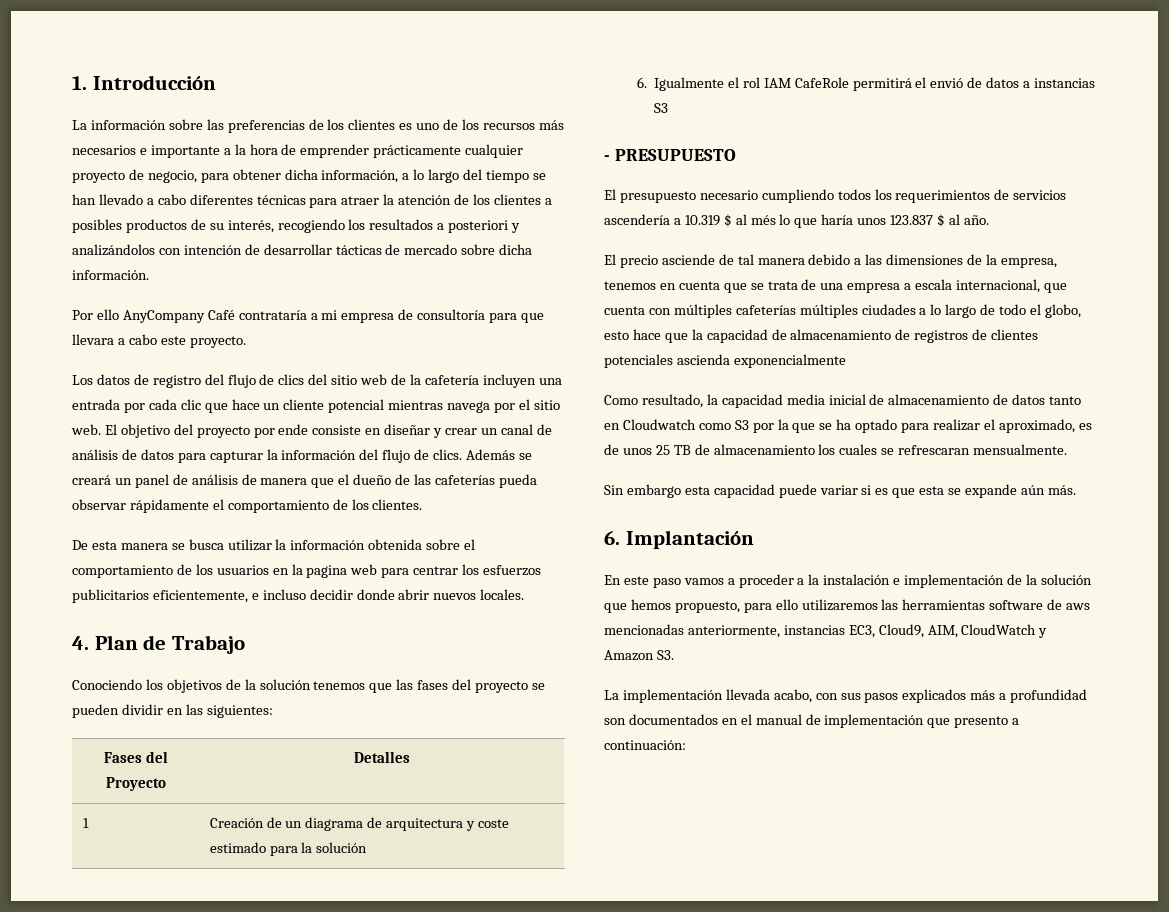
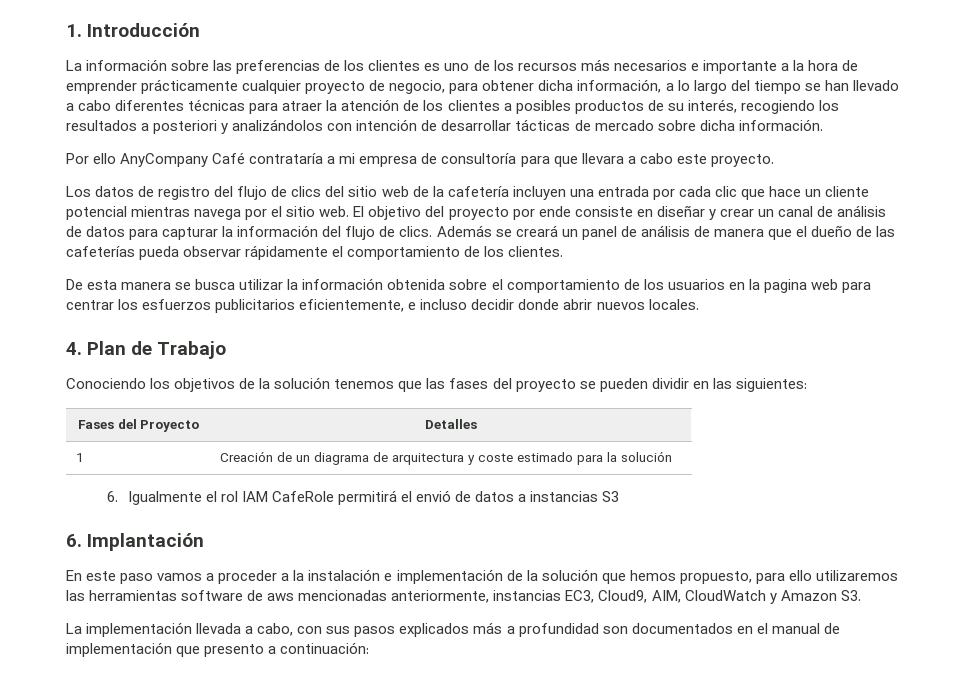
- - PRESUPUESTO
- El presupuesto necesario cumpliendo todos los requerimientos de servicios ascendería a 10.319 $ al més lo que haría unos 123.837 $ al año.
- El precio asciende de tal manera debido a las dimensiones de la empresa, tenemos en cuenta que se trata de una empresa a escala internacional, que cuenta con múltiples cafeterías múltiples ciudades a lo largo de todo el globo, esto hace que la capacidad de almacenamiento de registros de clientes potenciales ascienda exponencialmente
- Como resultado, la capacidad media inicial de almacenamiento de datos tanto en Cloudwatch como S3 por la que se ha optado para realizar el aproximado, es de unos 25 TB de almacenamiento los cuales se refrescaran mensualmente.
- Sin embargo esta capacidad puede variar si es que esta se expande aún más.
- La implementación llevada acabo, con sus pasos explicados más a profundidad son documentados en el manual de implementación que presento a continuación:
+ La implementación llevada a cabo, con sus pasos explicados más a profundidad son documentados en el manual de implementación que presento a continuación:

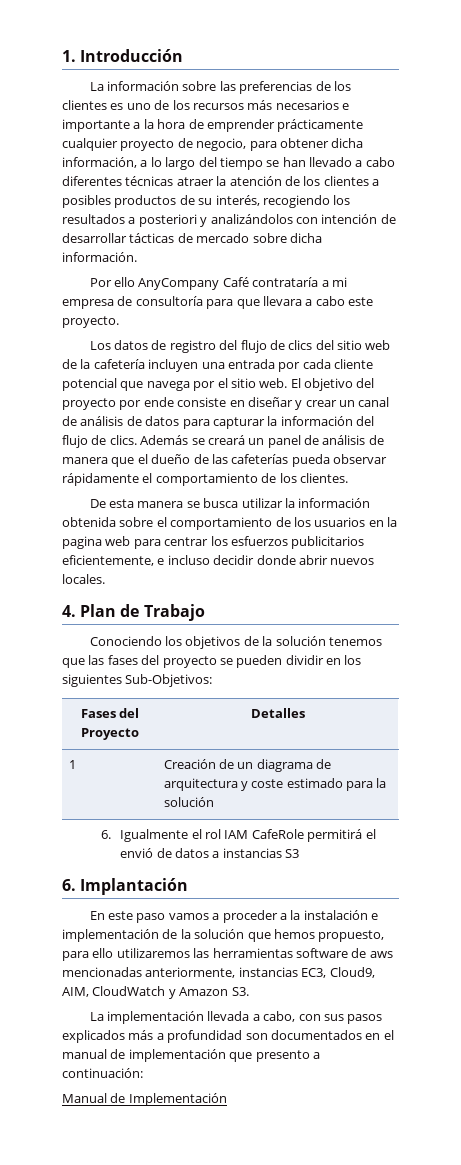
- La información sobre las preferencias de los clientes es uno de los recursos más necesarios e importante a la hora de emprender prácticamente cualquier proyecto de negocio, para obtener dicha información, a lo largo del tiempo se han llevado a cabo diferentes técnicas para atraer la atención de los clientes a posibles productos de su interés, recogiendo los resultados a posteriori y analizándolos con intención de desarrollar tácticas de mercado sobre dicha información.
+ La información sobre las preferencias de los clientes es uno de los recursos más necesarios e importante a la hora de emprender prácticamente cualquier proyecto de negocio, para obtener dicha información, a lo largo del tiempo se han llevado a cabo diferentes técnicas atraer la atención de los clientes a posibles productos de su interés, recogiendo los resultados a posteriori y analizándolos con intención de desarrollar tácticas de mercado sobre dicha información.
- Los datos de registro del flujo de clics del sitio web de la cafetería incluyen una entrada por cada clic que hace un cliente potencial mientras navega por el sitio web.
+ Los datos de registro del flujo de clics del sitio web de la cafetería incluyen una entrada por cada cliente potencial que navega por el sitio web.
- Conociendo los objetivos de la solución tenemos que las fases del proyecto se pueden dividir en las siguientes:
+ Conociendo los objetivos de la solución tenemos que las fases del proyecto se pueden dividir en los siguientes Sub-Objetivos:
+ Manual de Implementación

